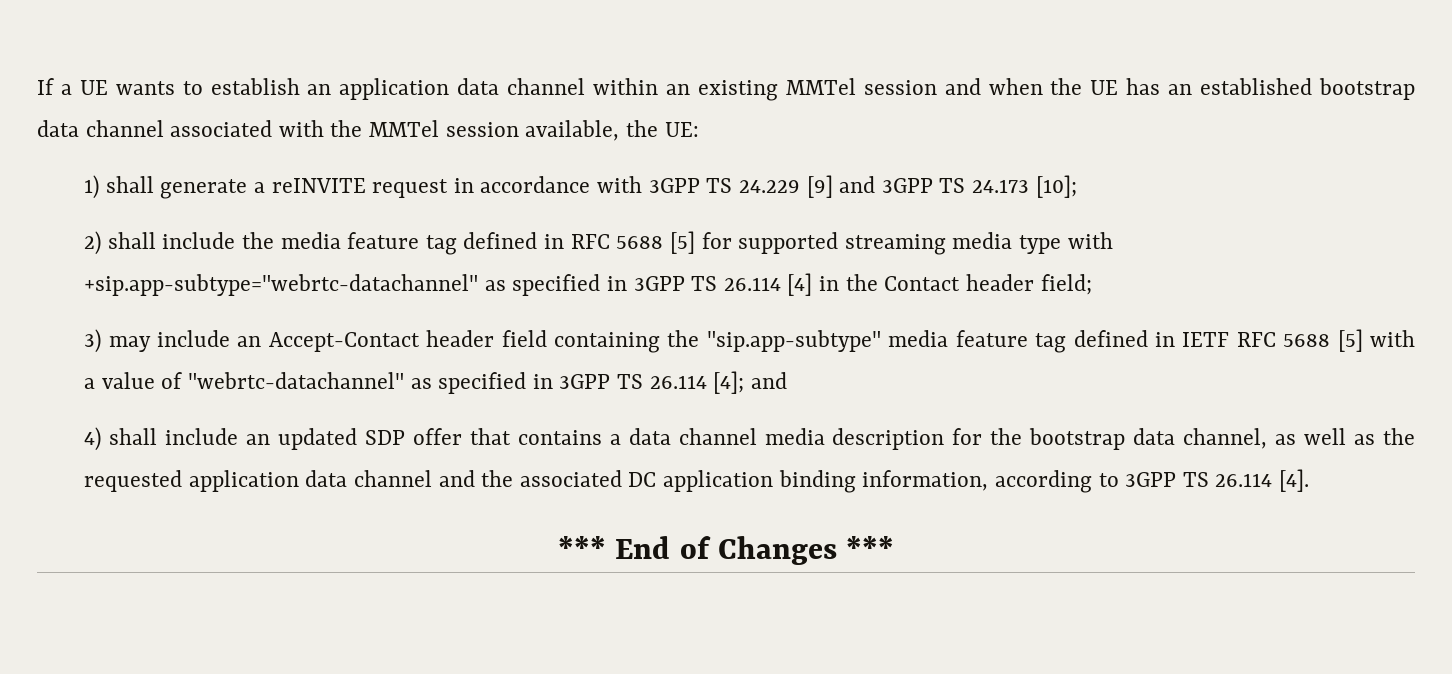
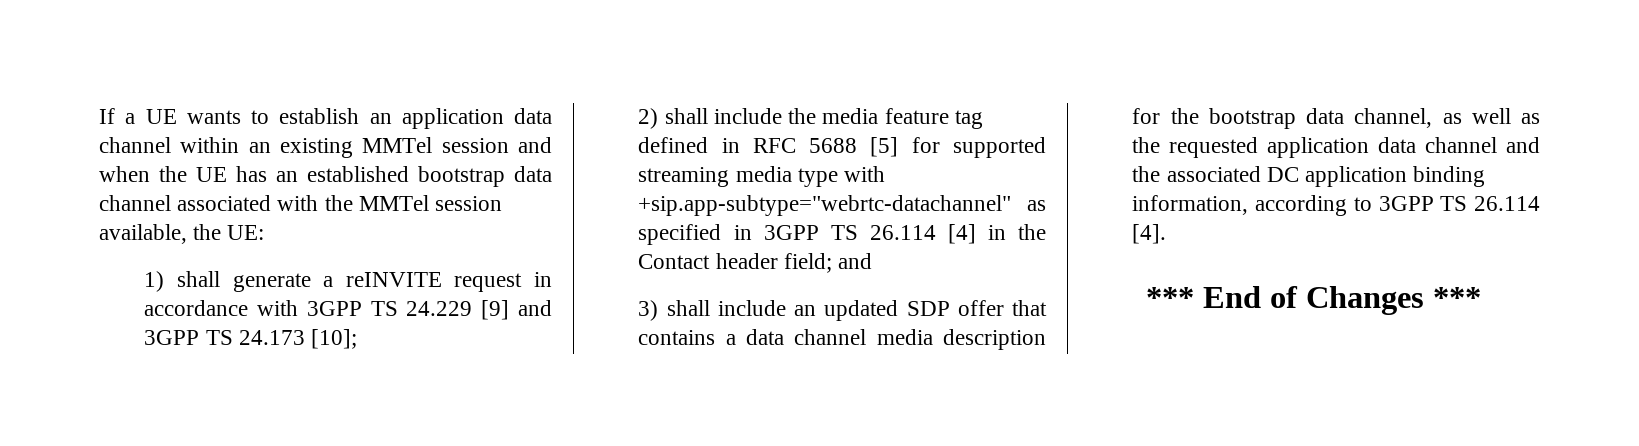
- 2) shall include the media feature tag defined in RFC 5688 [5] for supported streaming media type with +sip.app-subtype="webrtc-datachannel" as specified in 3GPP TS 26.114 [4] in the Contact header field;
+ 2) shall include the media feature tag defined in RFC 5688 [5] for supported streaming media type with +sip.app-subtype="webrtc-datachannel" as specified in 3GPP TS 26.114 [4] in the Contact header field; and
- 3) may include an Accept-Contact header field containing the "sip.app-subtype" media feature tag defined in IETF RFC 5688 [5] with a value of "webrtc-datachannel" as specified in 3GPP TS 26.114 [4]; and
- 4) shall include an updated SDP offer that contains a data channel media description for the bootstrap data channel, as well as the requested application data channel and the associated DC application binding information, according to 3GPP TS 26.114 [4].
+ 3) shall include an updated SDP offer that contains a data channel media description for the bootstrap data channel, as well as the requested application data channel and the associated DC application binding information, according to 3GPP TS 26.114 [4].

